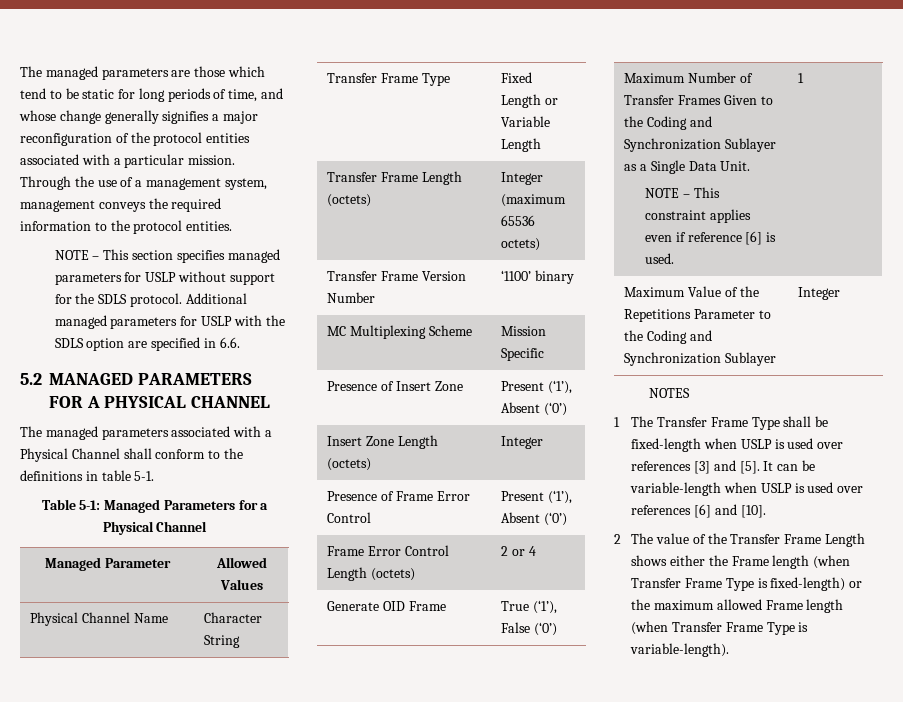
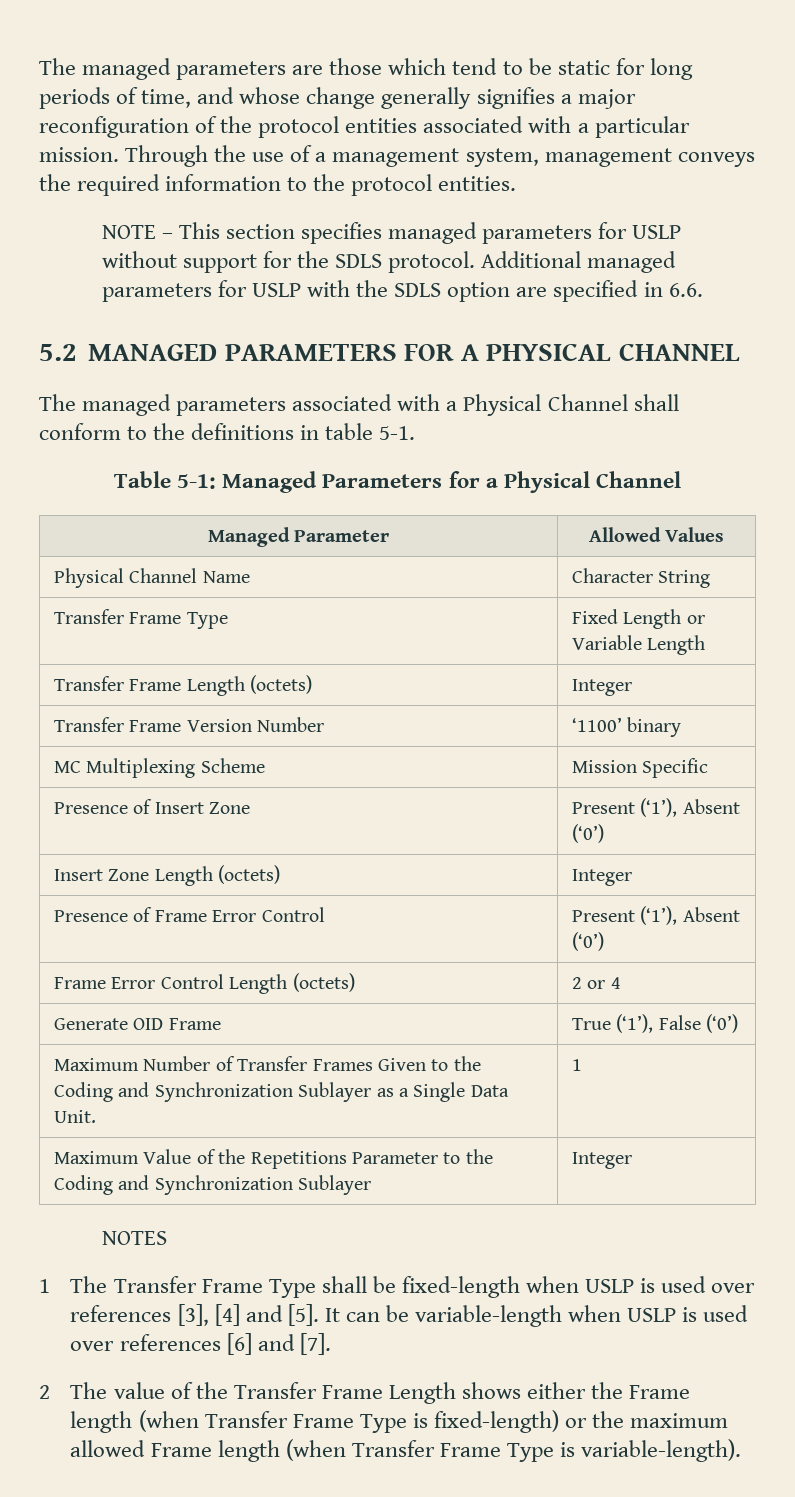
- Transfer Frame Length (octets) | Integer (maximum 65536 octets)
+ Transfer Frame Length (octets) | Integer
- Maximum Number of Transfer Frames Given to the Coding and Synchronization Sublayer as a Single Data Unit.
- NOTE – This constraint applies even if reference [6] is used. | 1
+ Maximum Number of Transfer Frames Given to the Coding and Synchronization Sublayer as a Single Data Unit. | 1
- 1 The Transfer Frame Type shall be fixed-length when USLP is used over references [3] and [5].
+ 1 The Transfer Frame Type shall be fixed-length when USLP is used over references [3], [4] and [5].
- It can be variable-length when USLP is used over references [6] and [10].
+ It can be variable-length when USLP is used over references [6] and [7].

